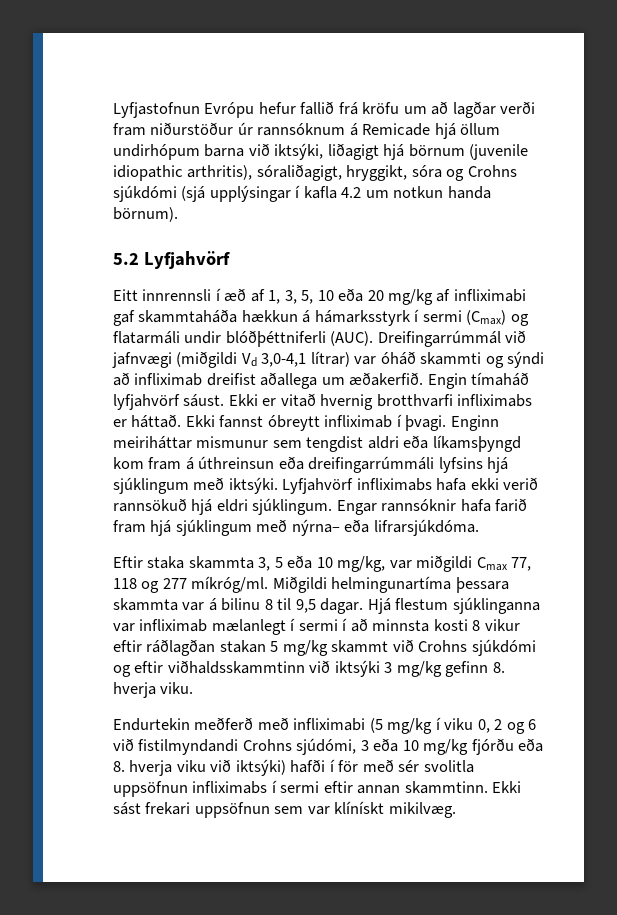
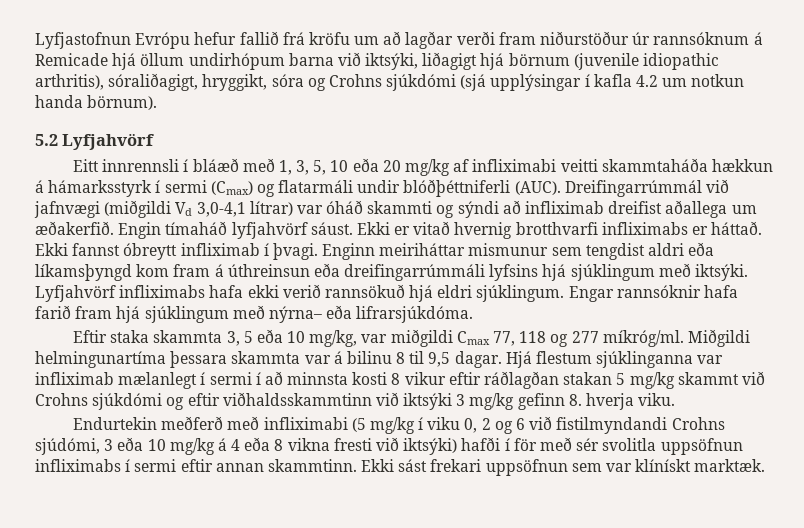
- Eitt innrennsli í æð af 1, 3, 5, 10 eða 20 mg/kg af infliximabi gaf skammtaháða hækkun á hámarksstyrk í sermi (Cmax) og flatarmáli undir blóðþéttniferli (AUC).
+ Eitt innrennsli í bláæð með 1, 3, 5, 10 eða 20 mg/kg af infliximabi veitti skammtaháða hækkun á hámarksstyrk í sermi (Cmax) og flatarmáli undir blóðþéttniferli (AUC).
- Endurtekin meðferð með infliximabi (5 mg/kg í viku 0, 2 og 6 við fistilmyndandi Crohns sjúdómi, 3 eða 10 mg/kg fjórðu eða 8. hverja viku við iktsýki) hafði í för með sér svolitla uppsöfnun infliximabs í sermi eftir annan skammtinn.
+ Endurtekin meðferð með infliximabi (5 mg/kg í viku 0, 2 og 6 við fistilmyndandi Crohns sjúdómi, 3 eða 10 mg/kg á 4 eða 8 vikna fresti við iktsýki) hafði í för með sér svolitla uppsöfnun infliximabs í sermi eftir annan skammtinn.
- Ekki sást frekari uppsöfnun sem var klínískt mikilvæg.
+ Ekki sást frekari uppsöfnun sem var klínískt marktæk.

